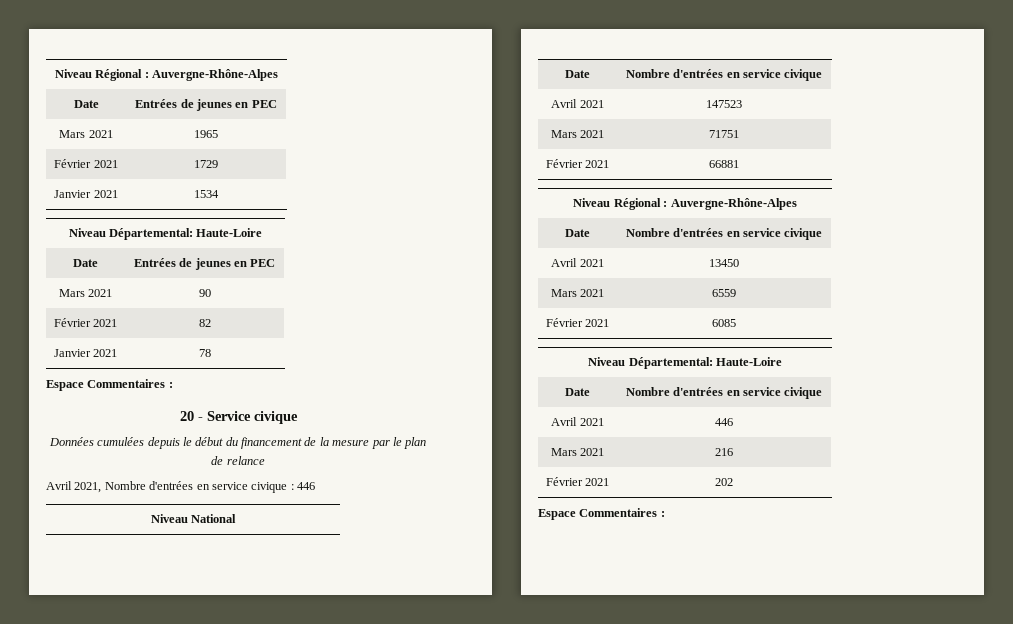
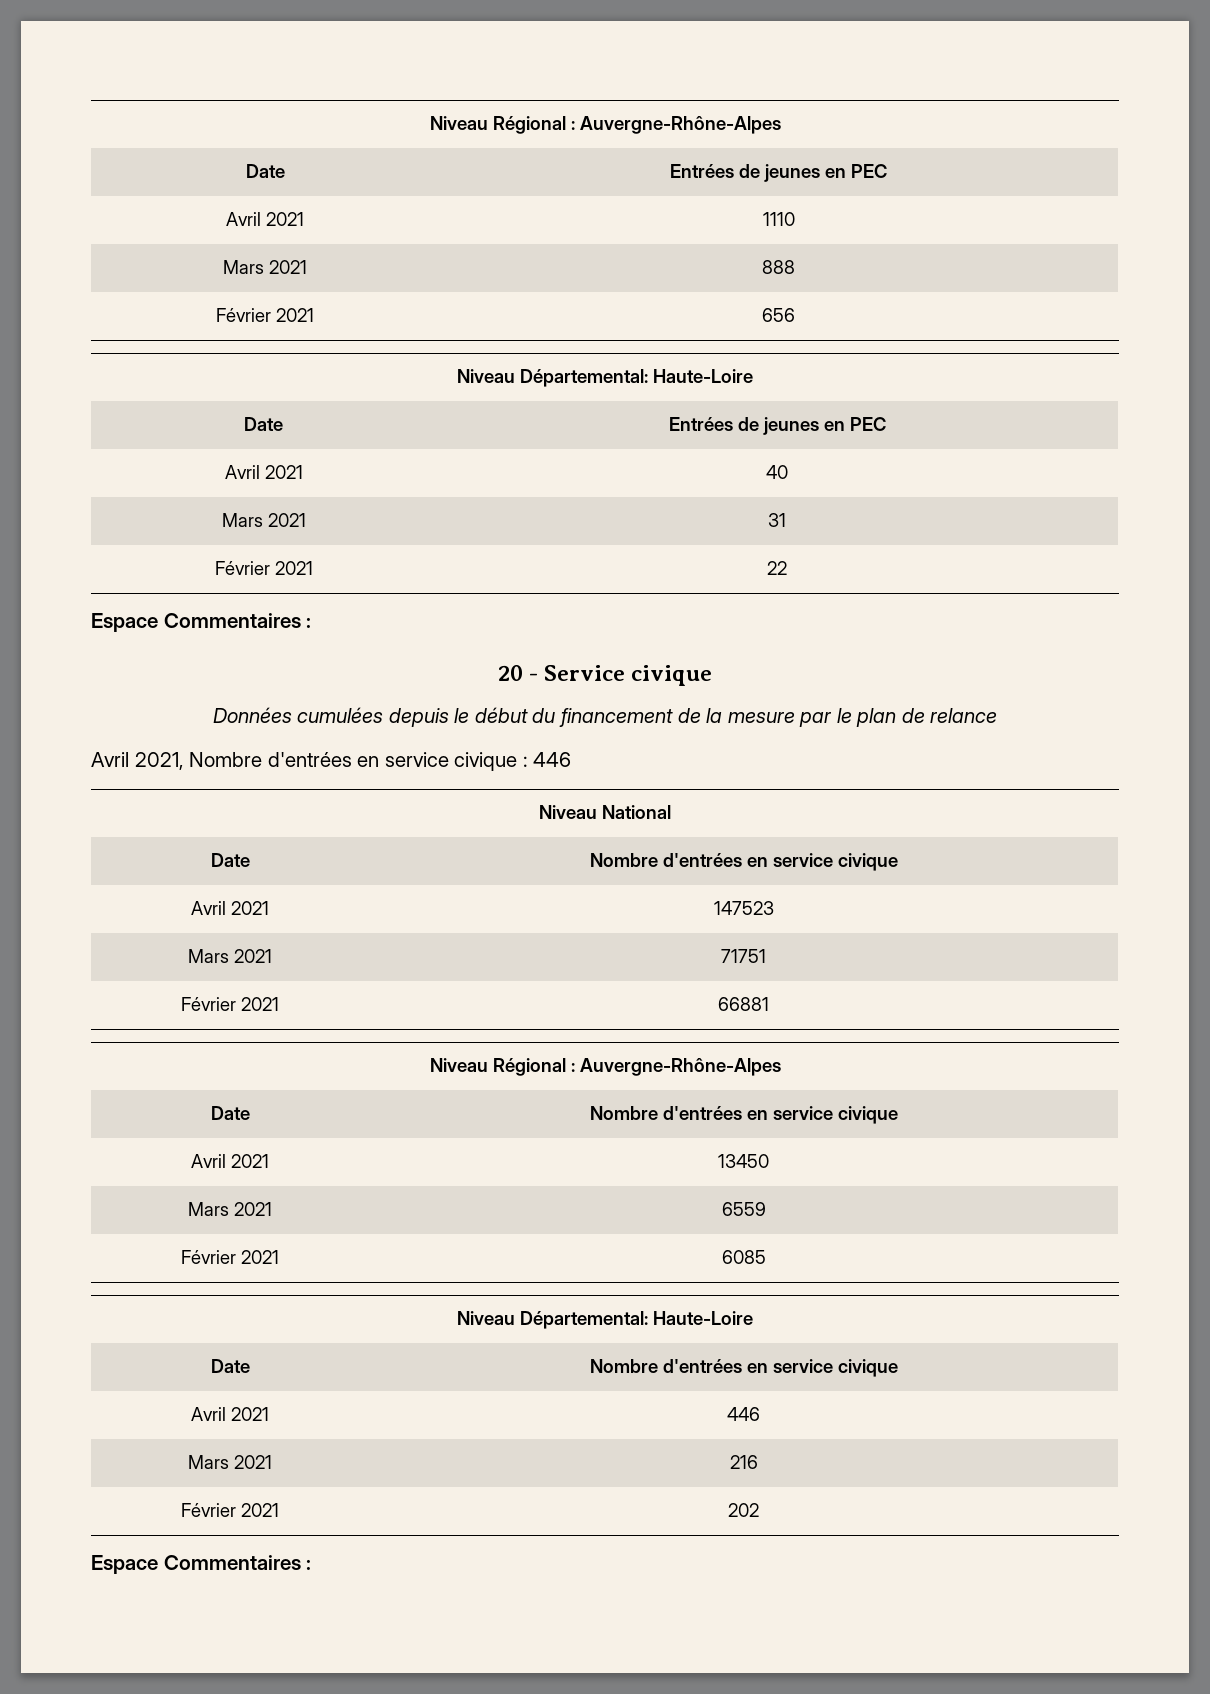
- Mars 2021 | 1965
- Février 2021 | 1729
- Janvier 2021 | 1534
+ Avril 2021 | 1110
+ Mars 2021 | 888
+ Février 2021 | 656
- Mars 2021 | 90
- Février 2021 | 82
- Janvier 2021 | 78
+ Avril 2021 | 40
+ Mars 2021 | 31
+ Février 2021 | 22

